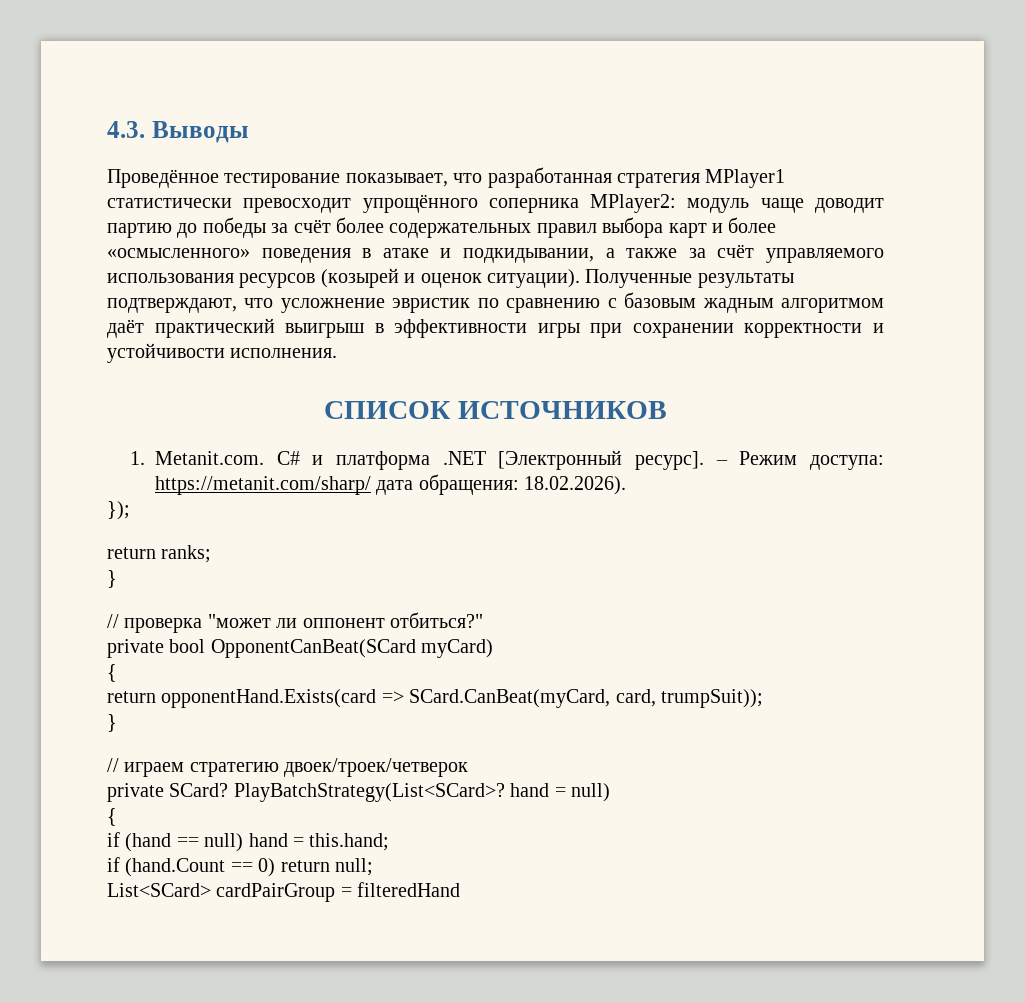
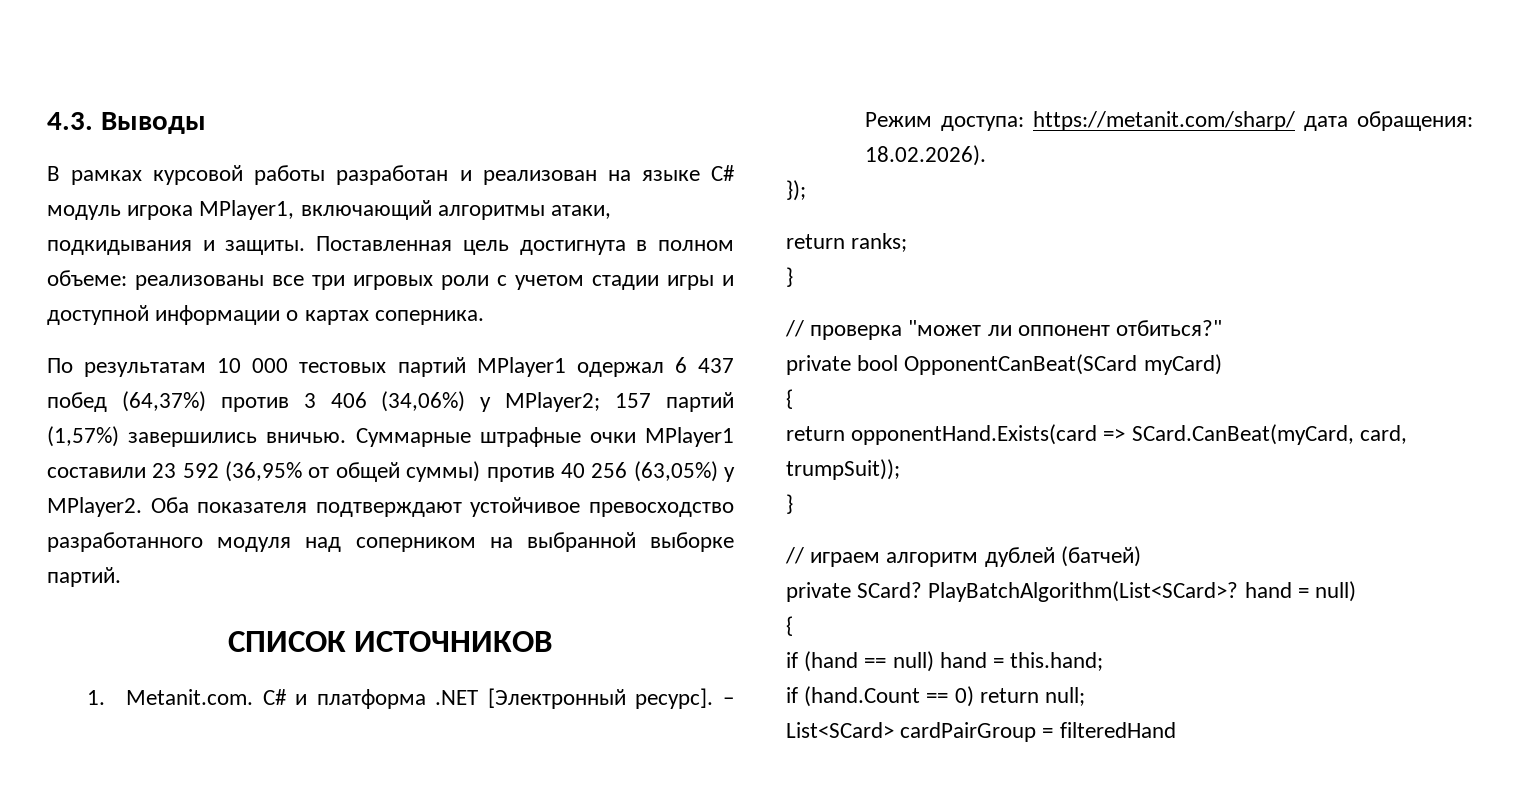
- Проведённое тестирование показывает, что разработанная стратегия MPlayer1 статистически превосходит упрощённого соперника MPlayer2: модуль чаще доводит партию до победы за счёт более содержательных правил выбора карт и более «осмысленного» поведения в атаке и подкидывании, а также за счёт управляемого использования ресурсов (козырей и оценок ситуации). Полученные результаты подтверждают, что усложнение эвристик по сравнению с базовым жадным алгоритмом даёт практический выигрыш в эффективности игры при сохранении корректности и устойчивости исполнения.
+ В рамках курсовой работы разработан и реализован на языке C# модуль игрока MPlayer1, включающий алгоритмы атаки, подкидывания и защиты. Поставленная цель достигнута в полном объеме: реализованы все три игровых роли с учетом стадии игры и доступной информации о картах соперника.
+ По результатам 10 000 тестовых партий MPlayer1 одержал 6 437 побед (64,37%) против 3 406 (34,06%) у MPlayer2; 157 партий (1,57%) завершились вничью. Суммарные штрафные очки MPlayer1 составили 23 592 (36,95% от общей суммы) против 40 256 (63,05%) у MPlayer2. Оба показателя подтверждают устойчивое превосходство разработанного модуля над соперником на выбранной выборке партий.
- // играем стратегию двоек/троек/четверок
+ // играем алгоритм дублей (батчей)
- PlayBatchStrategy(List<SCard>? hand = null)
+ PlayBatchAlgorithm(List<SCard>? hand = null)

